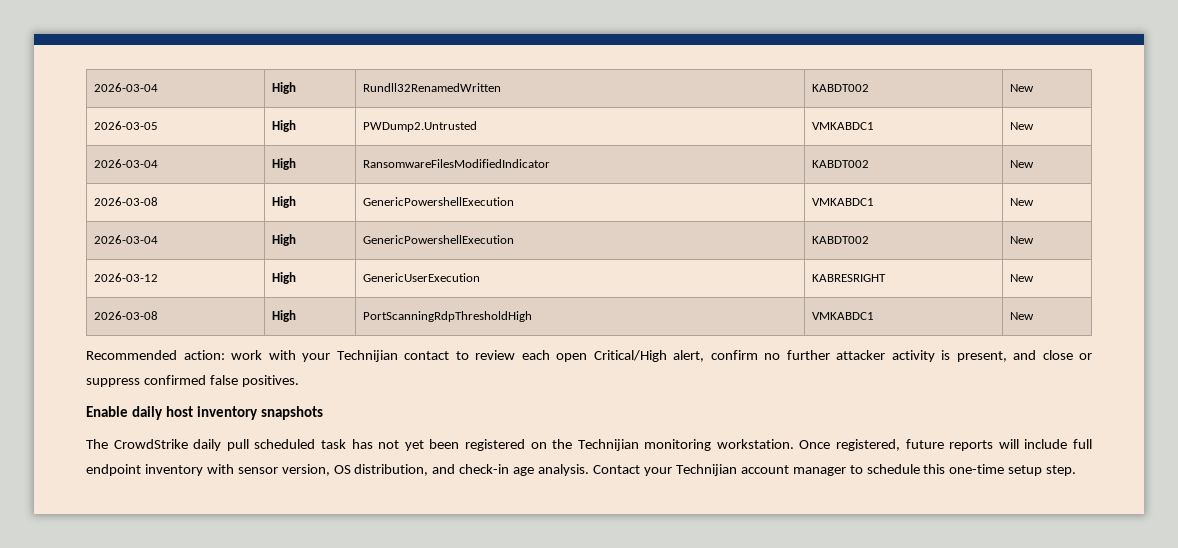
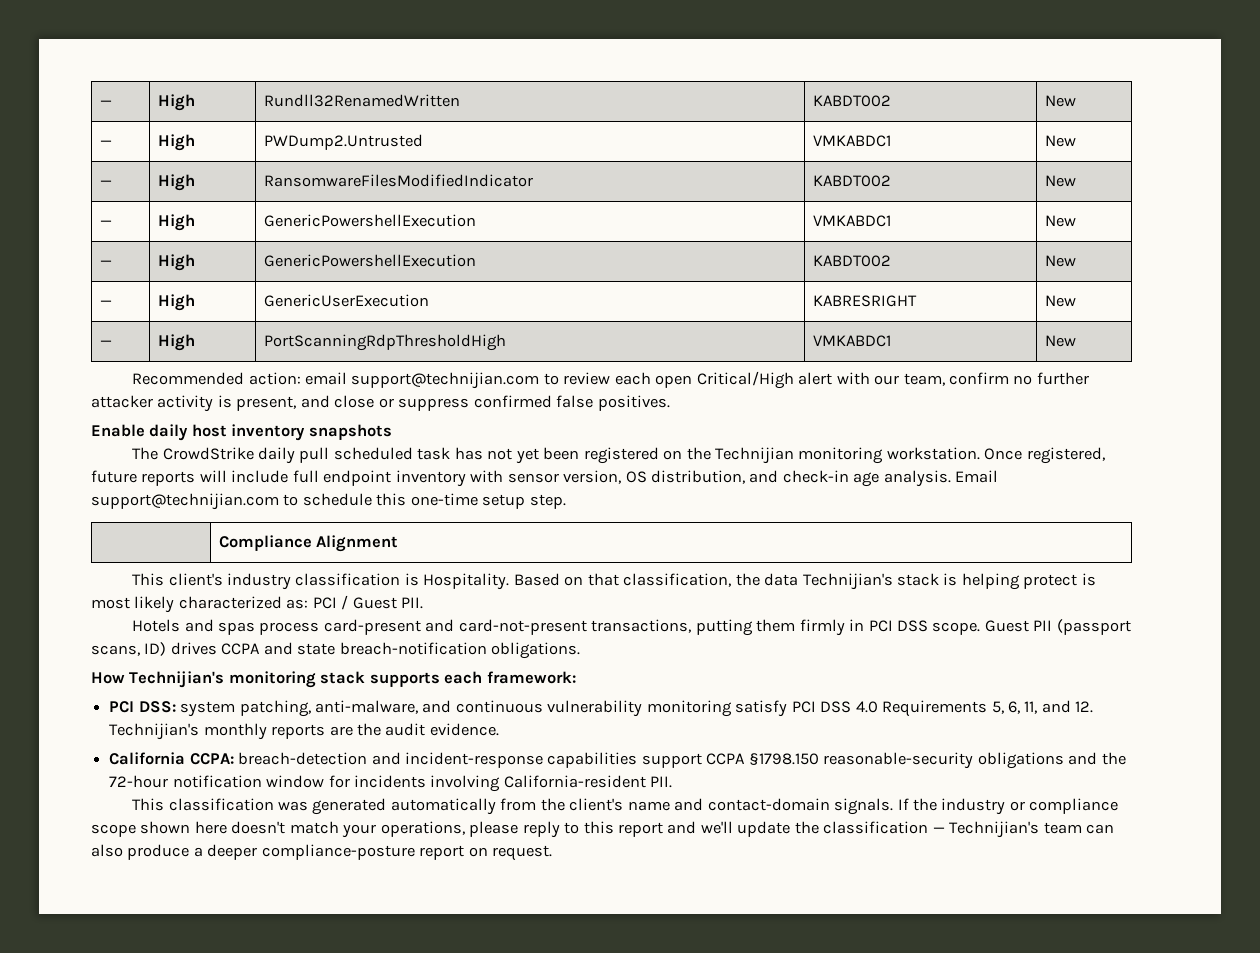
- 2026-03-04 | High | Rundll32RenamedWritten | KABDT002 | New
+ — | High | Rundll32RenamedWritten | KABDT002 | New
- 2026-03-05 | High | PWDump2.Untrusted | VMKABDC1 | New
+ — | High | PWDump2.Untrusted | VMKABDC1 | New
- 2026-03-04 | High | RansomwareFilesModifiedIndicator | KABDT002 | New
+ — | High | RansomwareFilesModifiedIndicator | KABDT002 | New
- 2026-03-08 | High | GenericPowershellExecution | VMKABDC1 | New
+ — | High | GenericPowershellExecution | VMKABDC1 | New
- 2026-03-04 | High | GenericPowershellExecution | KABDT002 | New
+ — | High | GenericPowershellExecution | KABDT002 | New
- 2026-03-12 | High | GenericUserExecution | KABRESRIGHT | New
+ — | High | GenericUserExecution | KABRESRIGHT | New
- 2026-03-08 | High | PortScanningRdpThresholdHigh | VMKABDC1 | New
+ — | High | PortScanningRdpThresholdHigh | VMKABDC1 | New
- Recommended action: work with your Technijian contact to review each open Critical/High alert, confirm no further attacker activity is present, and close or suppress confirmed false positives.
+ Recommended action: email support@technijian.com to review each open Critical/High alert with our team, confirm no further attacker activity is present, and close or suppress confirmed false positives.
- Contact your Technijian account manager to schedule this one-time setup step.
+ Email support@technijian.com to schedule this one-time setup step.
+ | Compliance Alignment
+ This client's industry classification is Hospitality. Based on that classification, the data Technijian's stack is helping protect is most likely characterized as: PCI / Guest PII.
+ Hotels and spas process card-present and card-not-present transactions, putting them firmly in PCI DSS scope. Guest PII (passport scans, ID) drives CCPA and state breach-notification obligations.
+ How Technijian's monitoring stack supports each framework:
+ PCI DSS: system patching, anti-malware, and continuous vulnerability monitoring satisfy PCI DSS 4.0 Requirements 5, 6, 11, and 12. Technijian's monthly reports are the audit evidence.
+ California CCPA: breach-detection and incident-response capabilities support CCPA §1798.150 reasonable-security obligations and the 72-hour notification window for incidents involving California-resident PII.
+ This classification was generated automatically from the client's name and contact-domain signals. If the industry or compliance scope shown here doesn't match your operations, please reply to this report and we'll update the classification — Technijian's team can also produce a deeper compliance-posture report on request.

